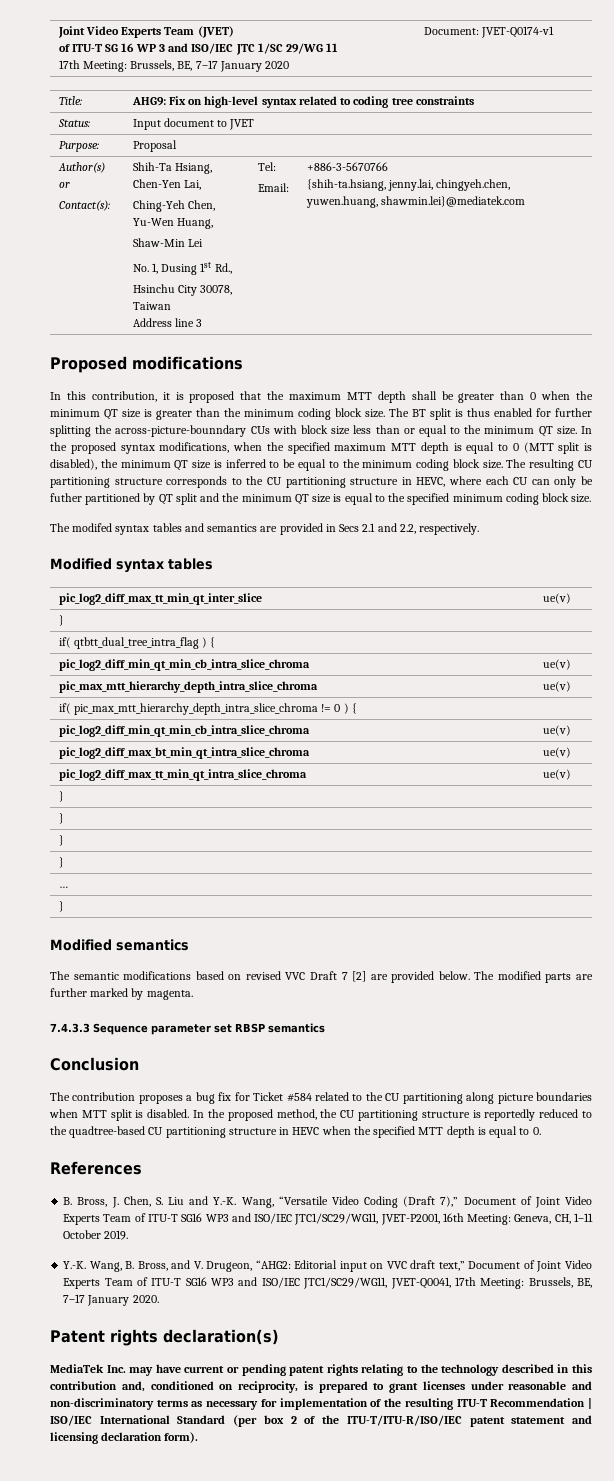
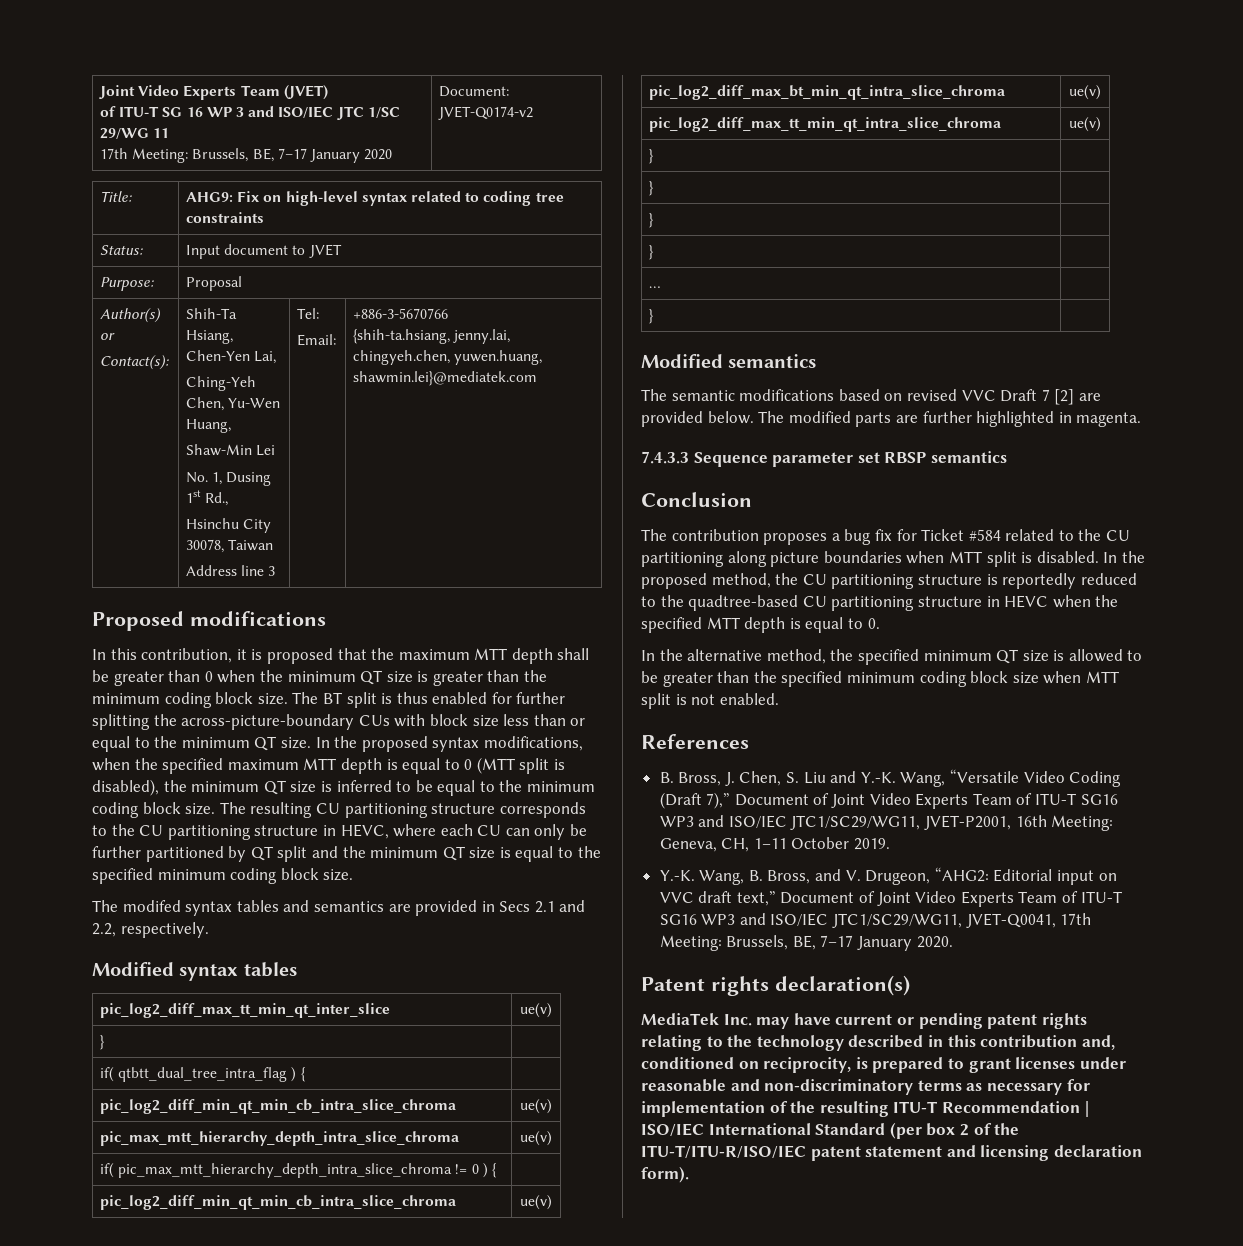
  Joint Video Experts Team (JVET)
  of ITU-T SG 16 WP 3 and ISO/IEC JTC 1/SC 29/WG 11
- 17th Meeting: Brussels, BE, 7–17 January 2020 | Document: JVET-Q0174-v1
+ 17th Meeting: Brussels, BE, 7–17 January 2020 | Document: JVET-Q0174-v2
- The BT split is thus enabled for further splitting the across-picture-bounndary CUs with block size less than or equal to the minimum QT size.
+ The BT split is thus enabled for further splitting the across-picture-boundary CUs with block size less than or equal to the minimum QT size.
- The resulting CU partitioning structure corresponds to the CU partitioning structure in HEVC, where each CU can only be futher partitioned by QT split and the minimum QT size is equal to the specified minimum coding block size.
+ The resulting CU partitioning structure corresponds to the CU partitioning structure in HEVC, where each CU can only be further partitioned by QT split and the minimum QT size is equal to the specified minimum coding block size.
- The modified parts are further marked by magenta.
+ The modified parts are further highlighted in magenta.
+ In the alternative method, the specified minimum QT size is allowed to be greater than the specified minimum coding block size when MTT split is not enabled.

